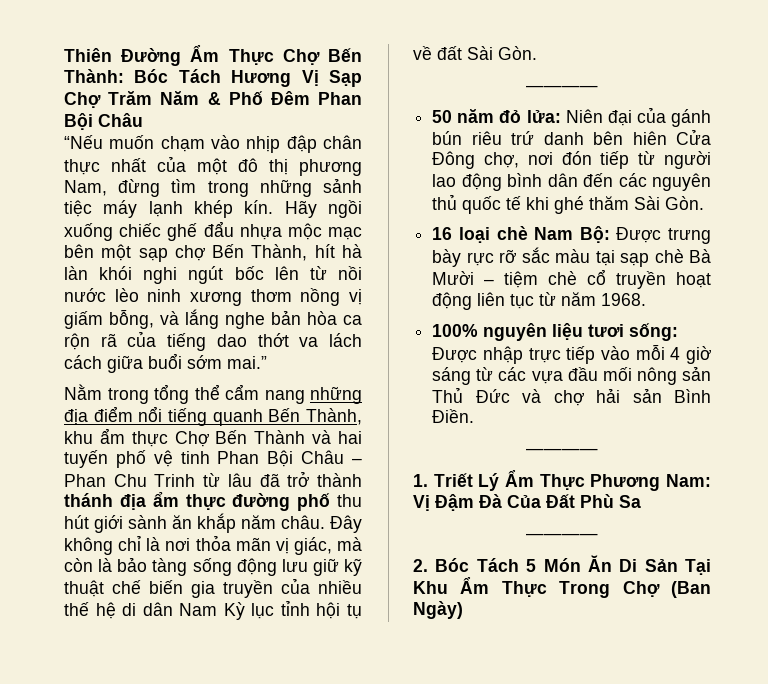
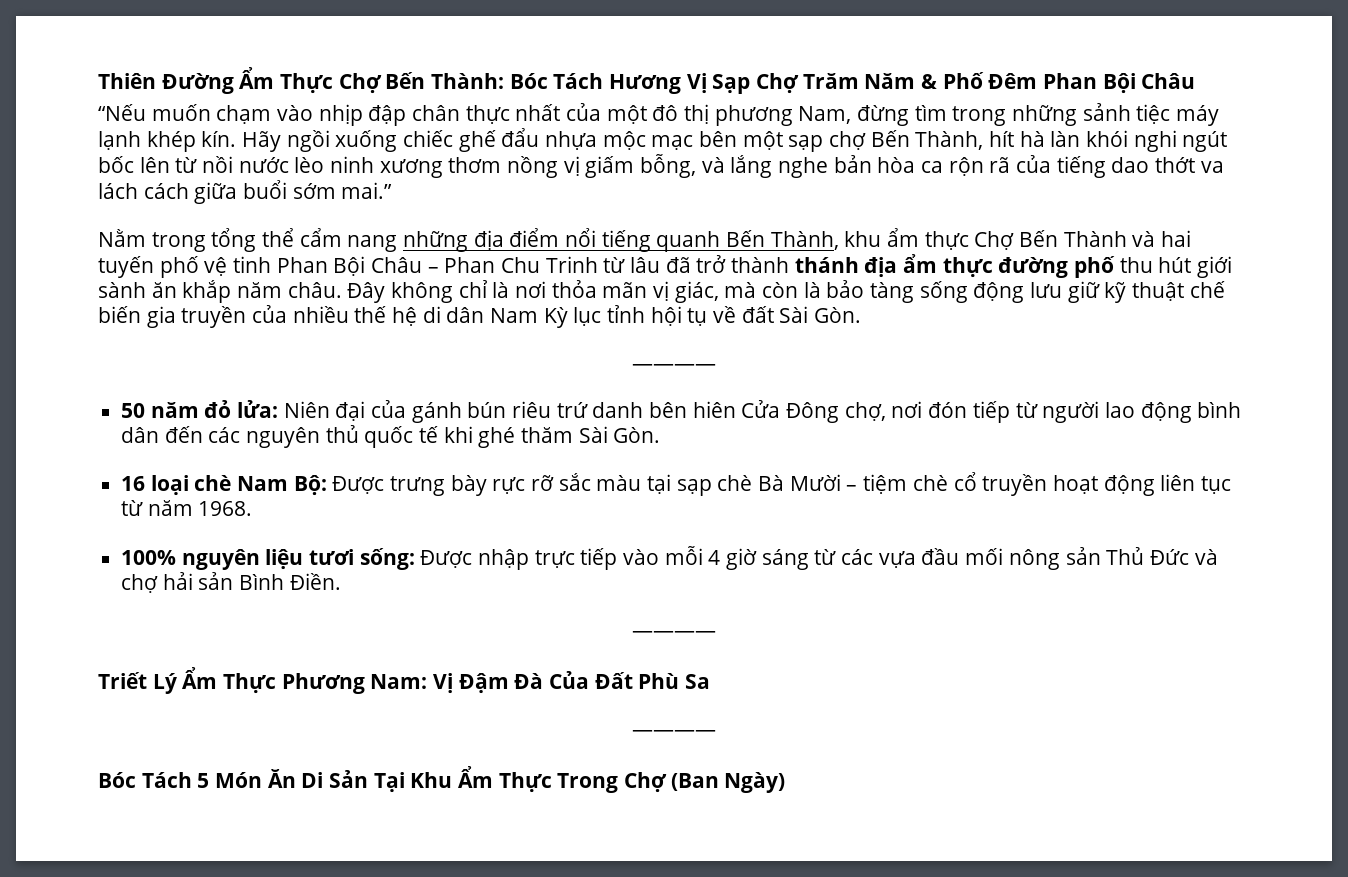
- 1. Triết Lý Ẩm Thực Phương Nam: Vị Đậm Đà Của Đất Phù Sa
+ Triết Lý Ẩm Thực Phương Nam: Vị Đậm Đà Của Đất Phù Sa
- 2. Bóc Tách 5 Món Ăn Di Sản Tại Khu Ẩm Thực Trong Chợ (Ban Ngày)
+ Bóc Tách 5 Món Ăn Di Sản Tại Khu Ẩm Thực Trong Chợ (Ban Ngày)

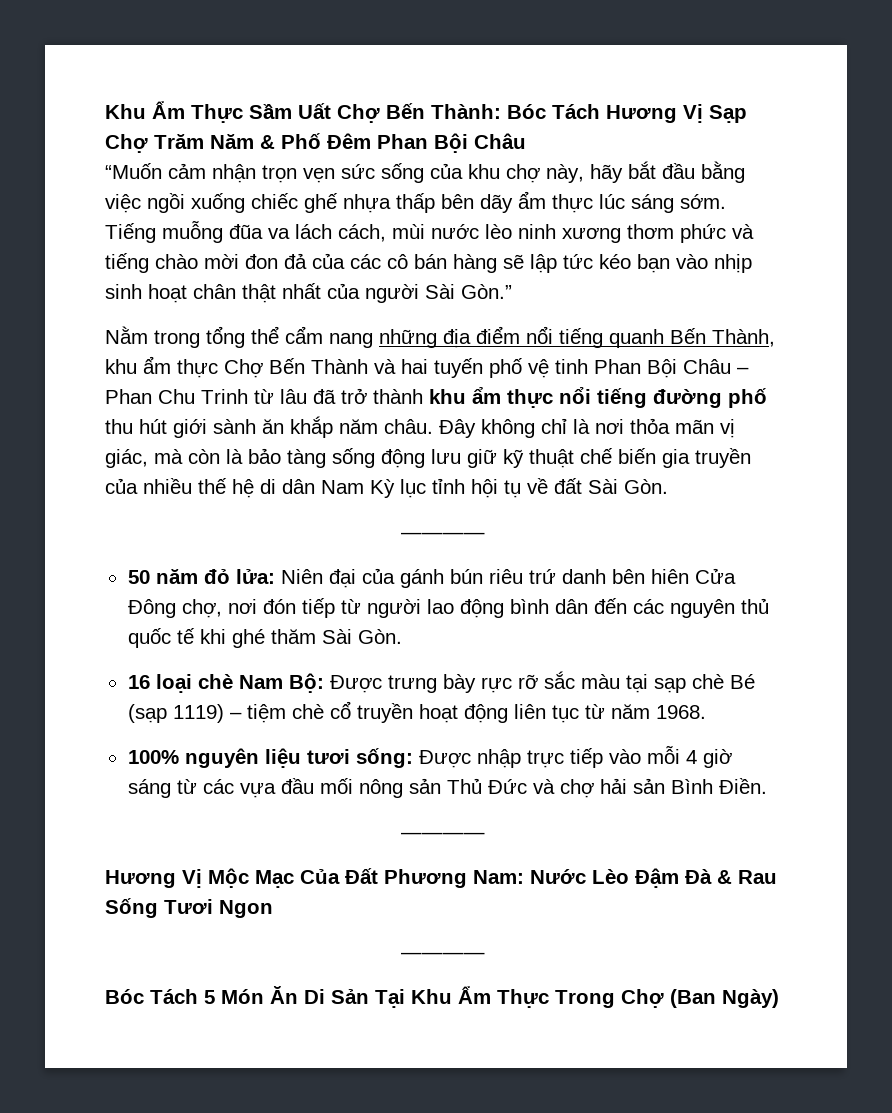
- Thiên Đường Ẩm Thực Chợ Bến Thành: Bóc Tách Hương Vị Sạp Chợ Trăm Năm & Phố Đêm Phan Bội Châu
+ Khu Ẩm Thực Sầm Uất Chợ Bến Thành: Bóc Tách Hương Vị Sạp Chợ Trăm Năm & Phố Đêm Phan Bội Châu
- “Nếu muốn chạm vào nhịp đập chân thực nhất của một đô thị phương Nam, đừng tìm trong những sảnh tiệc máy lạnh khép kín. Hãy ngồi xuống chiếc ghế đẩu nhựa mộc mạc bên một sạp chợ Bến Thành, hít hà làn khói nghi ngút bốc lên từ nồi nước lèo ninh xương thơm nồng vị giấm bỗng, và lắng nghe bản hòa ca rộn rã của tiếng dao thớt va lách cách giữa buổi sớm mai.”
+ “Muốn cảm nhận trọn vẹn sức sống của khu chợ này, hãy bắt đầu bằng việc ngồi xuống chiếc ghế nhựa thấp bên dãy ẩm thực lúc sáng sớm. Tiếng muỗng đũa va lách cách, mùi nước lèo ninh xương thơm phức và tiếng chào mời đon đả của các cô bán hàng sẽ lập tức kéo bạn vào nhịp sinh hoạt chân thật nhất của người Sài Gòn.”
- Nằm trong tổng thể cẩm nang những địa điểm nổi tiếng quanh Bến Thành, khu ẩm thực Chợ Bến Thành và hai tuyến phố vệ tinh Phan Bội Châu – Phan Chu Trinh từ lâu đã trở thành thánh địa ẩm thực đường phố thu hút giới sành ăn khắp năm châu.
+ Nằm trong tổng thể cẩm nang những địa điểm nổi tiếng quanh Bến Thành, khu ẩm thực Chợ Bến Thành và hai tuyến phố vệ tinh Phan Bội Châu – Phan Chu Trinh từ lâu đã trở thành khu ẩm thực nổi tiếng đường phố thu hút giới sành ăn khắp năm châu.
- 16 loại chè Nam Bộ: Được trưng bày rực rỡ sắc màu tại sạp chè Bà Mười – tiệm chè cổ truyền hoạt động liên tục từ năm 1968.
+ 16 loại chè Nam Bộ: Được trưng bày rực rỡ sắc màu tại sạp chè Bé (sạp 1119) – tiệm chè cổ truyền hoạt động liên tục từ năm 1968.
- Triết Lý Ẩm Thực Phương Nam: Vị Đậm Đà Của Đất Phù Sa
+ Hương Vị Mộc Mạc Của Đất Phương Nam: Nước Lèo Đậm Đà & Rau Sống Tươi Ngon

